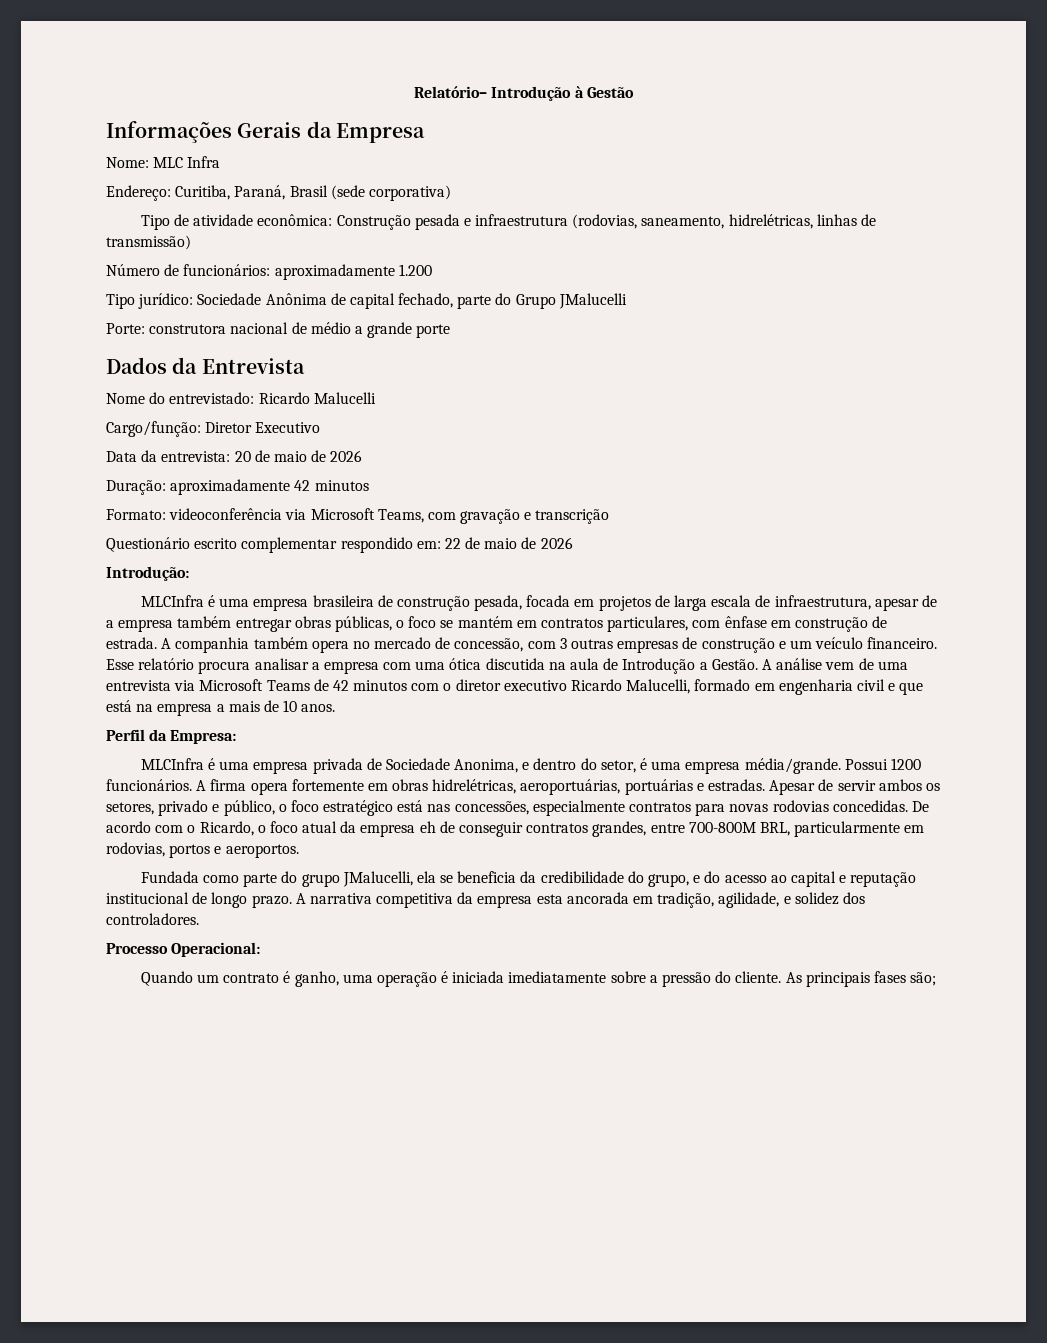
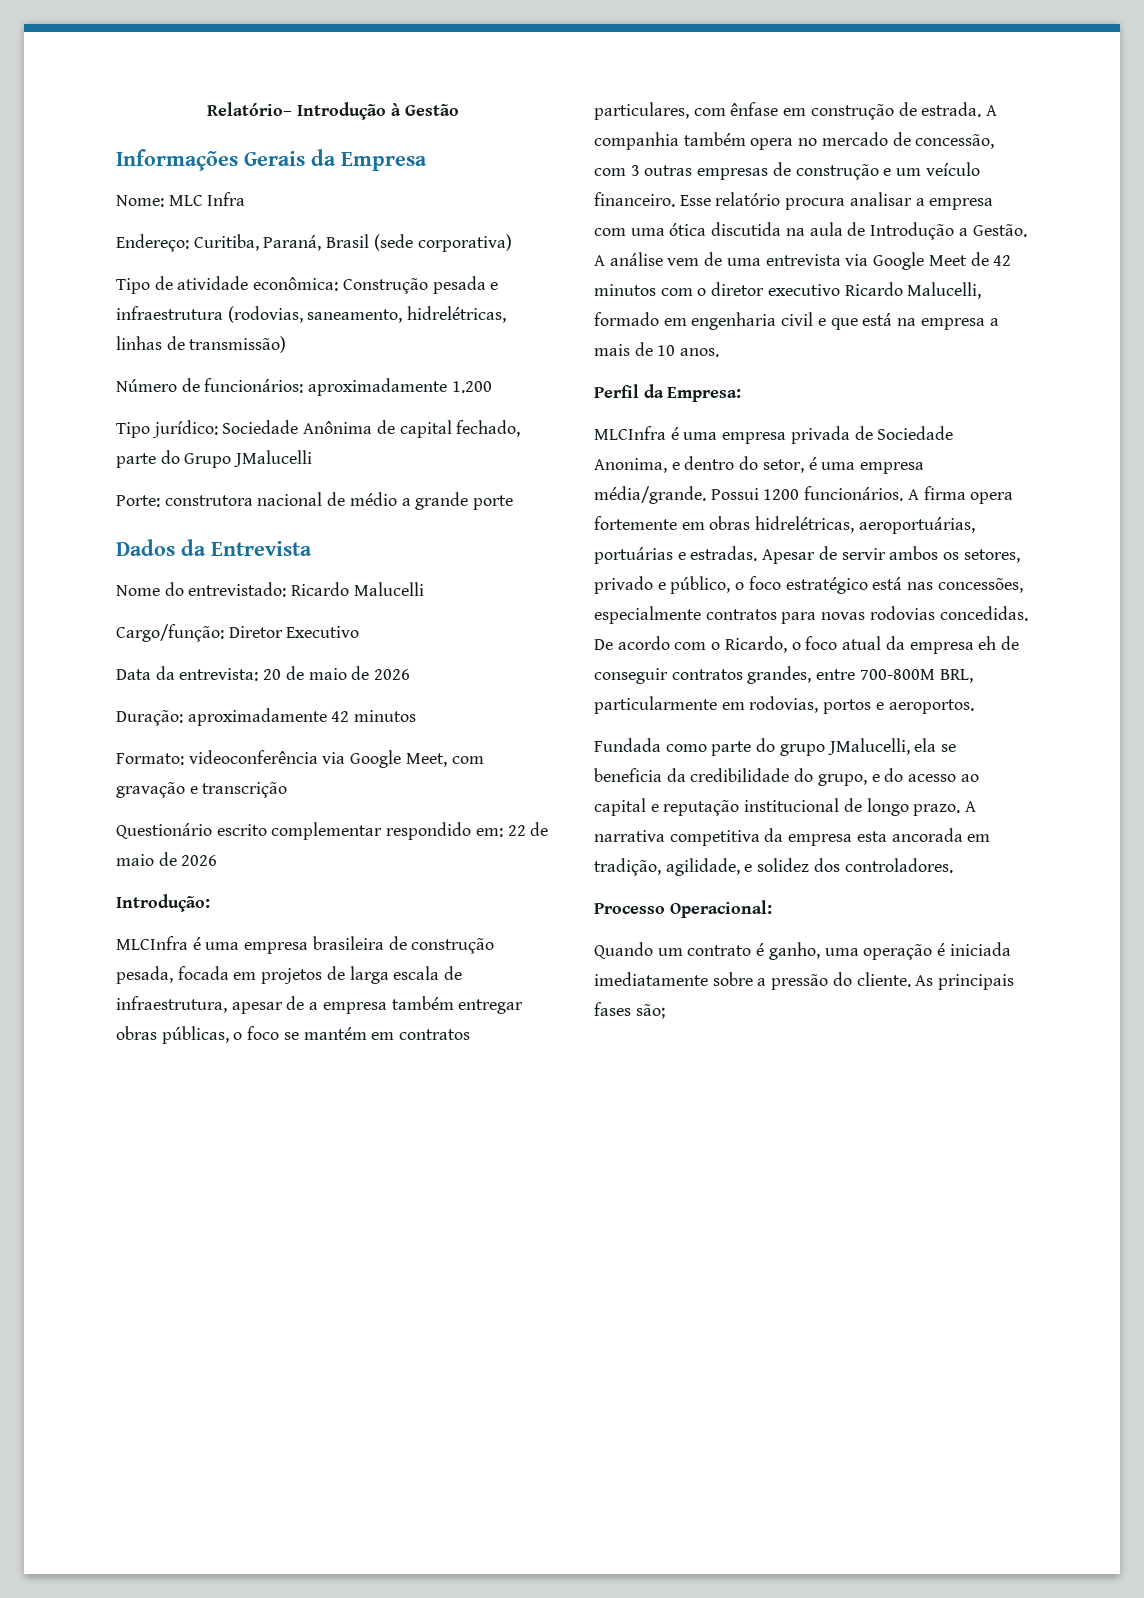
- Formato: videoconferência via Microsoft Teams, com gravação e transcrição
+ Formato: videoconferência via Google Meet, com gravação e transcrição
- A análise vem de uma entrevista via Microsoft Teams de 42 minutos com o diretor executivo Ricardo Malucelli, formado em engenharia civil e que está na empresa a mais de 10 anos.
+ A análise vem de uma entrevista via Google Meet de 42 minutos com o diretor executivo Ricardo Malucelli, formado em engenharia civil e que está na empresa a mais de 10 anos.

